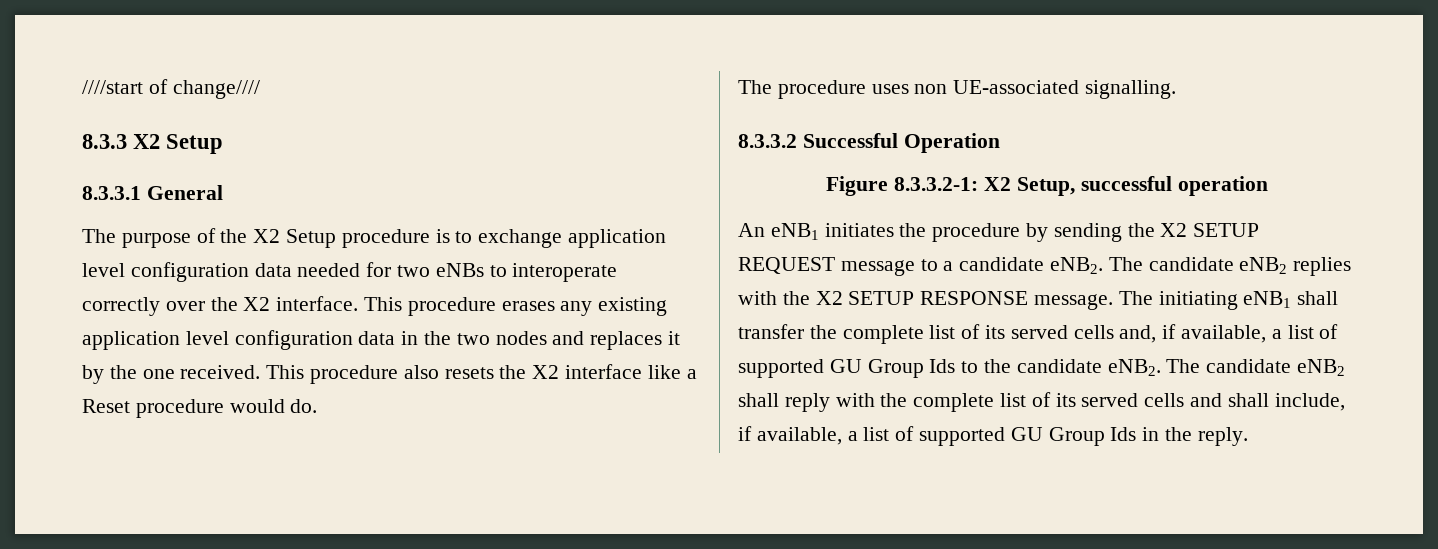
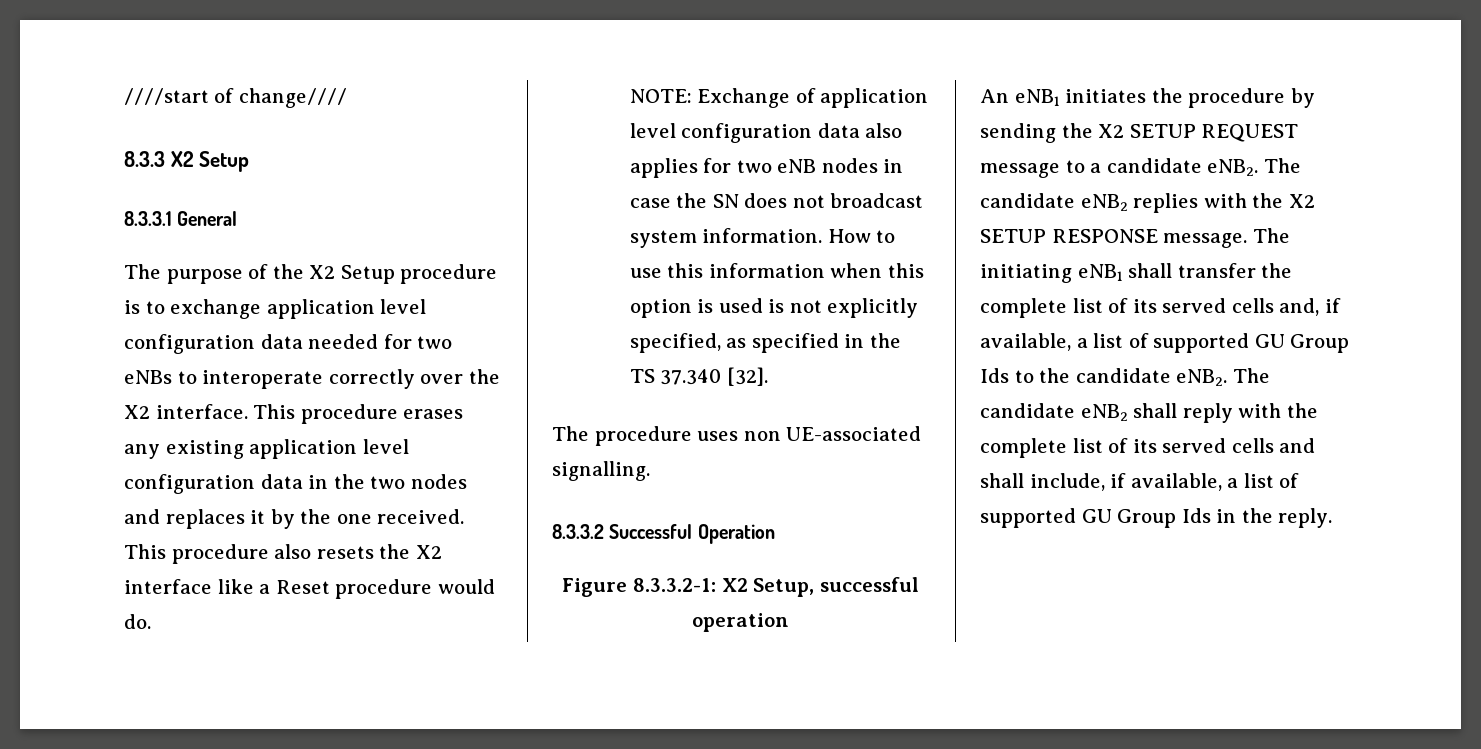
+ NOTE: Exchange of application level configuration data also applies for two eNB nodes in case the SN does not broadcast system information. How to use this information when this option is used is not explicitly specified, as specified in the TS 37.340 [32].

